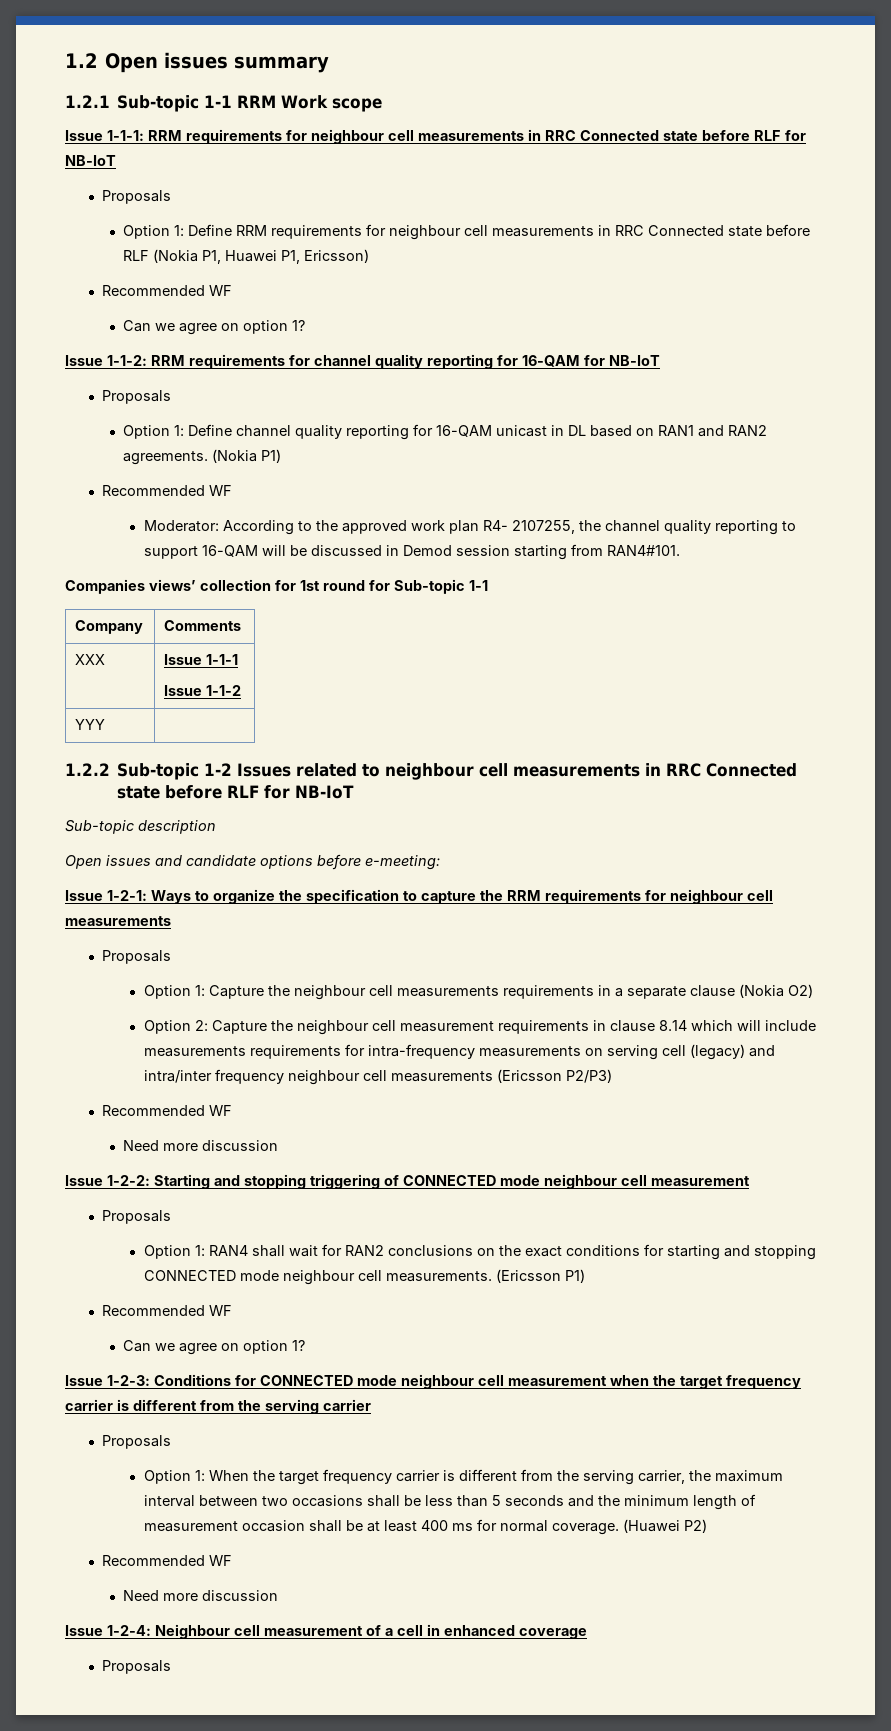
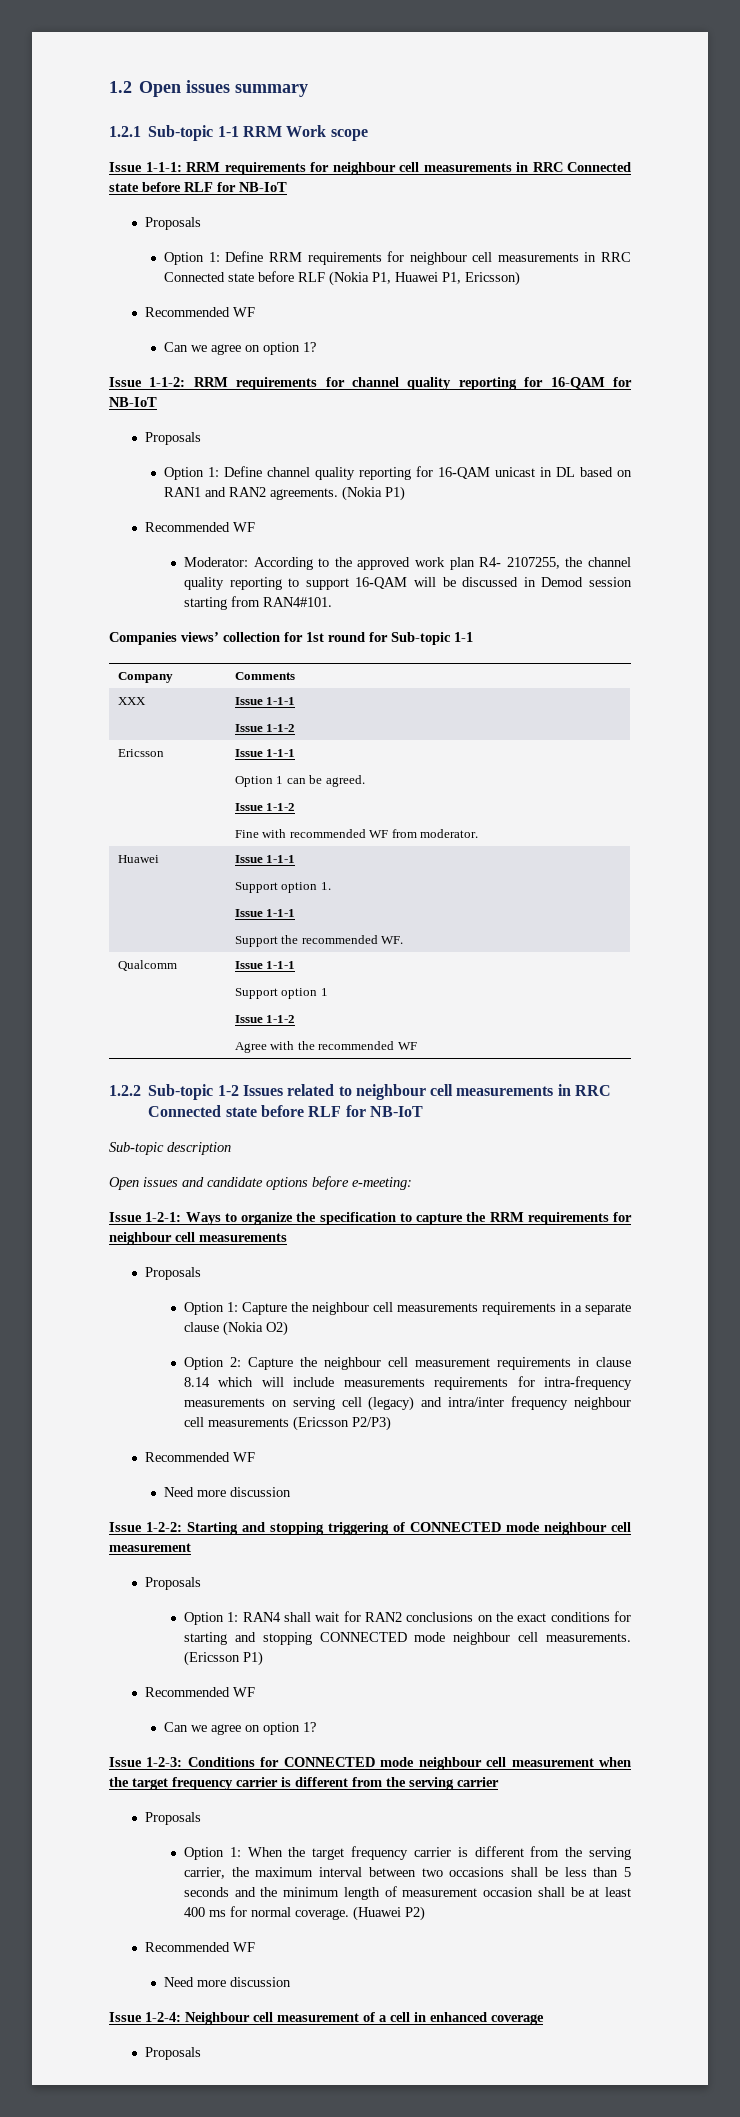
- YYY |
+ Ericsson | Issue 1-1-1
+ Option 1 can be agreed.
+ Issue 1-1-2
+ Fine with recommended WF from moderator.
+ Huawei | Issue 1-1-1
+ Support option 1.
+ Issue 1-1-1
+ Support the recommended WF.
+ Qualcomm | Issue 1-1-1
+ Support option 1
+ Issue 1-1-2
+ Agree with the recommended WF

